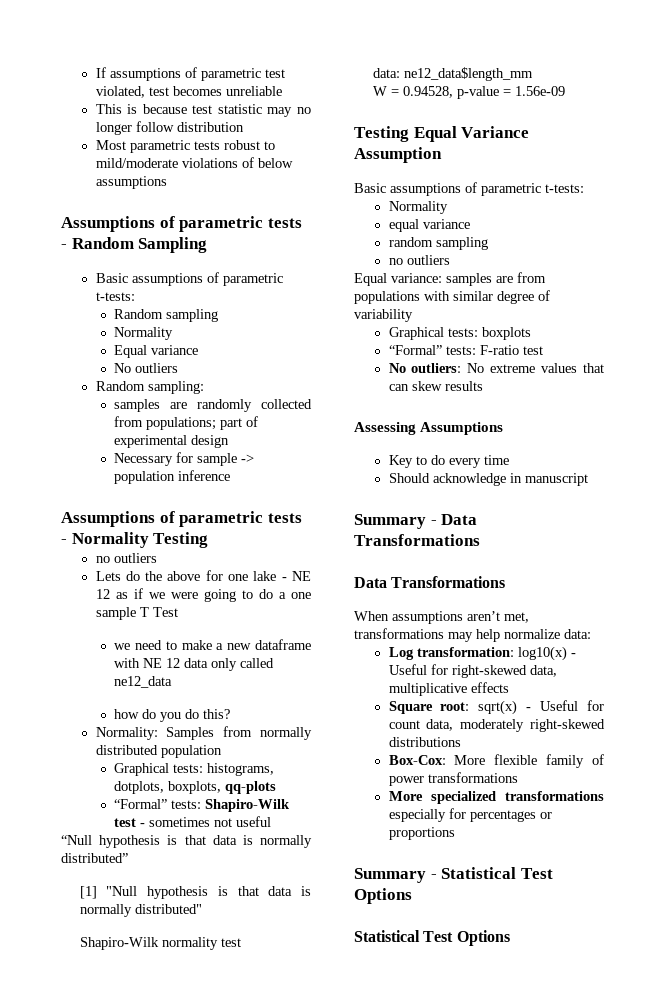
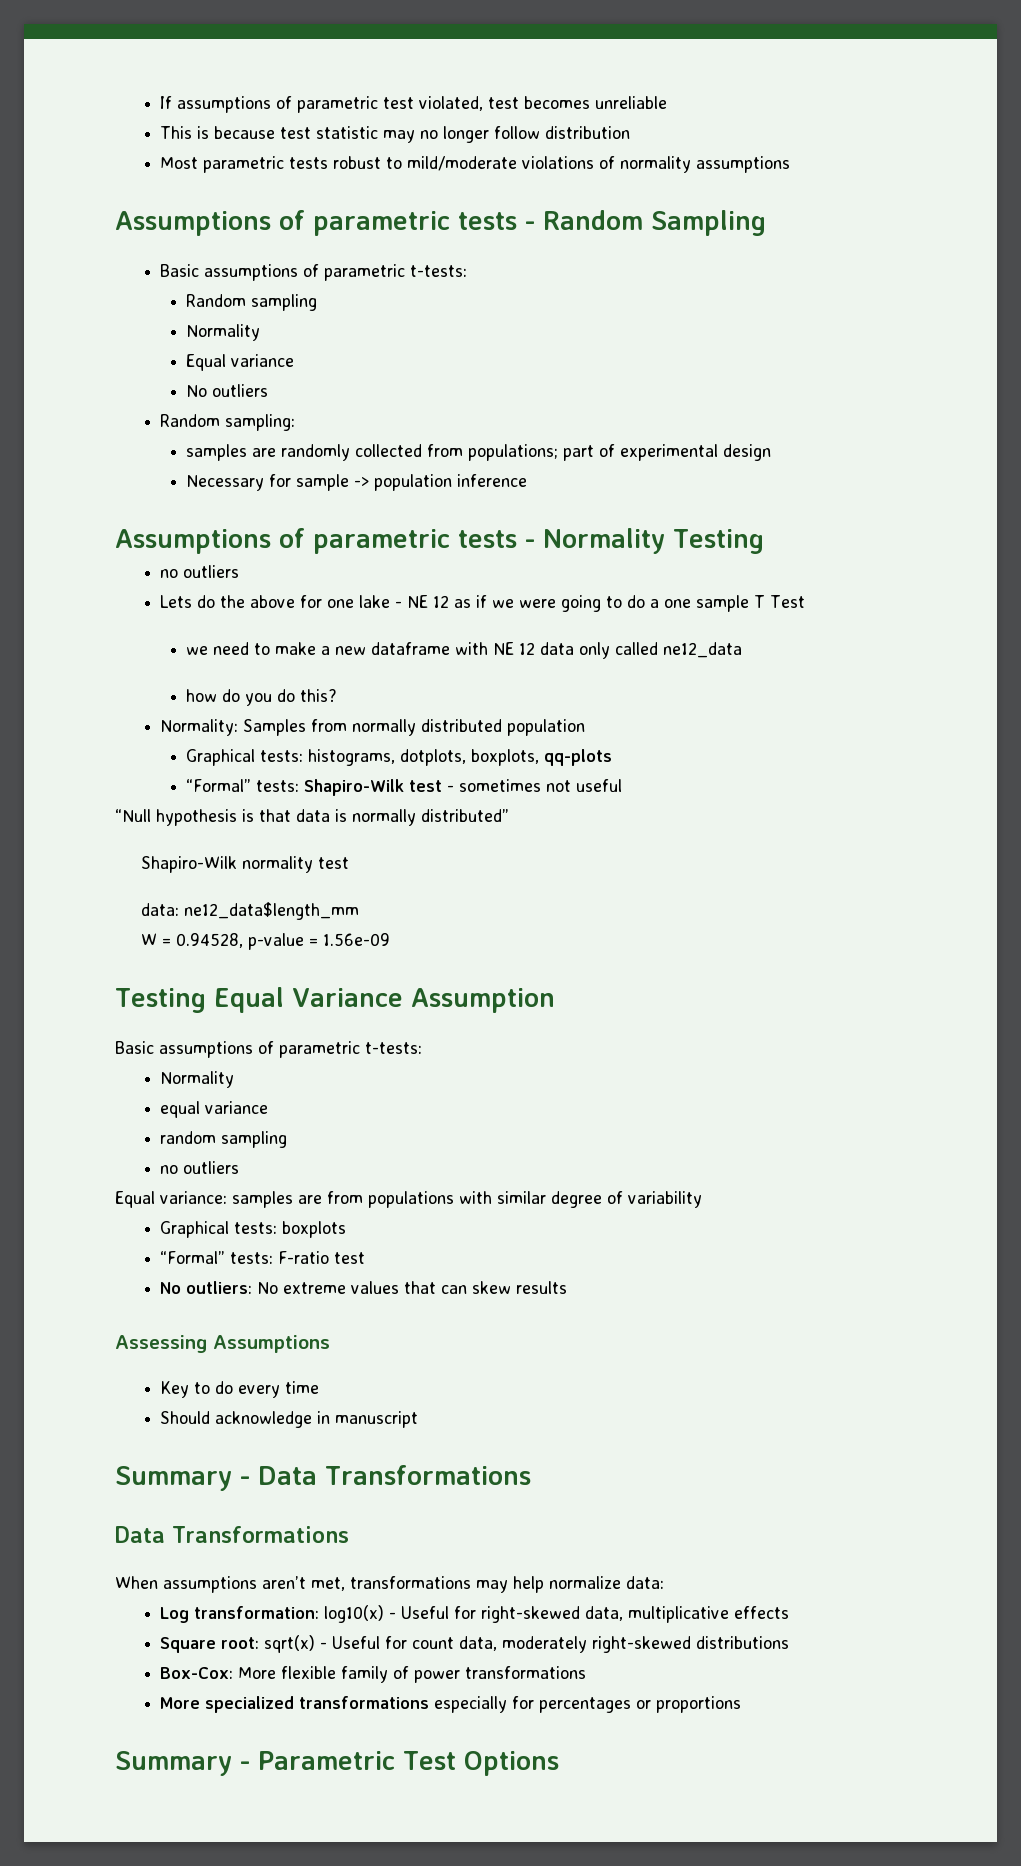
- Most parametric tests robust to mild/moderate violations of below assumptions
+ Most parametric tests robust to mild/moderate violations of normality assumptions
- [1] "Null hypothesis is that data is normally distributed"
- Summary - Statistical Test Options
- Statistical Test Options
+ Summary - Parametric Test Options

